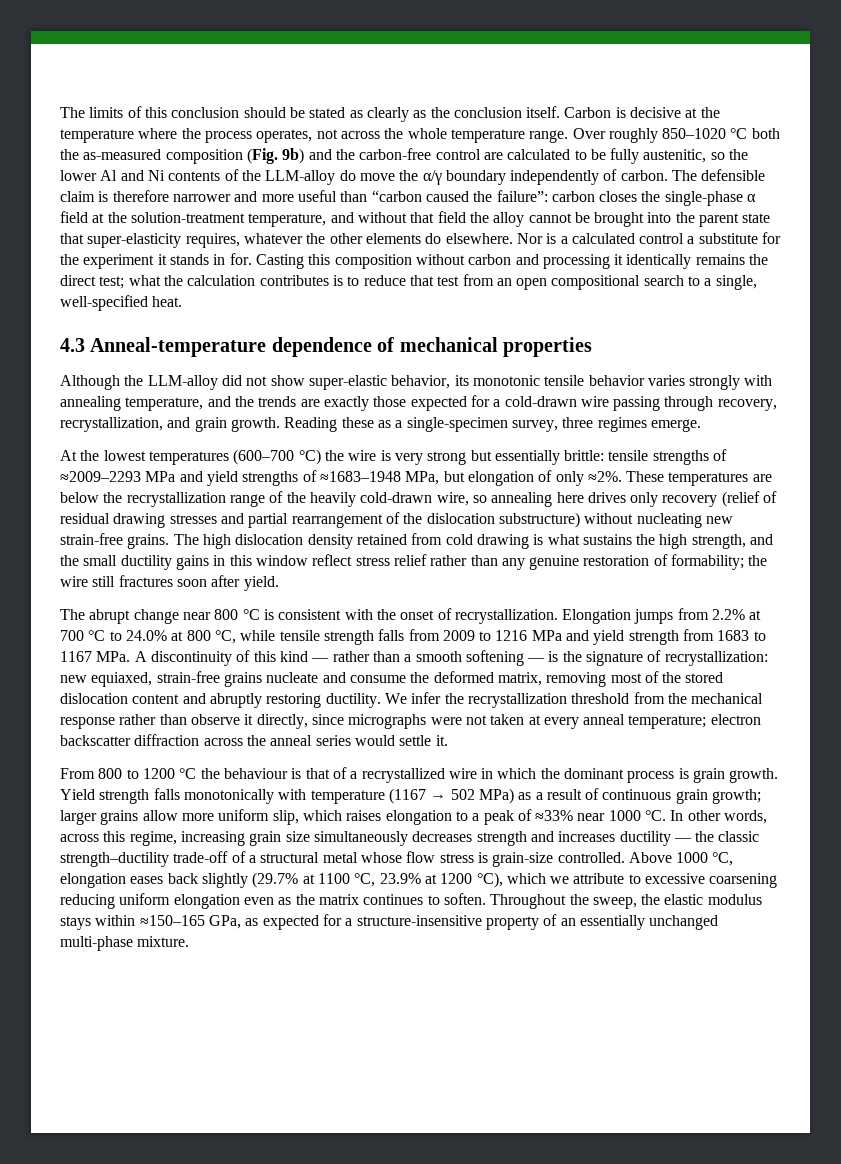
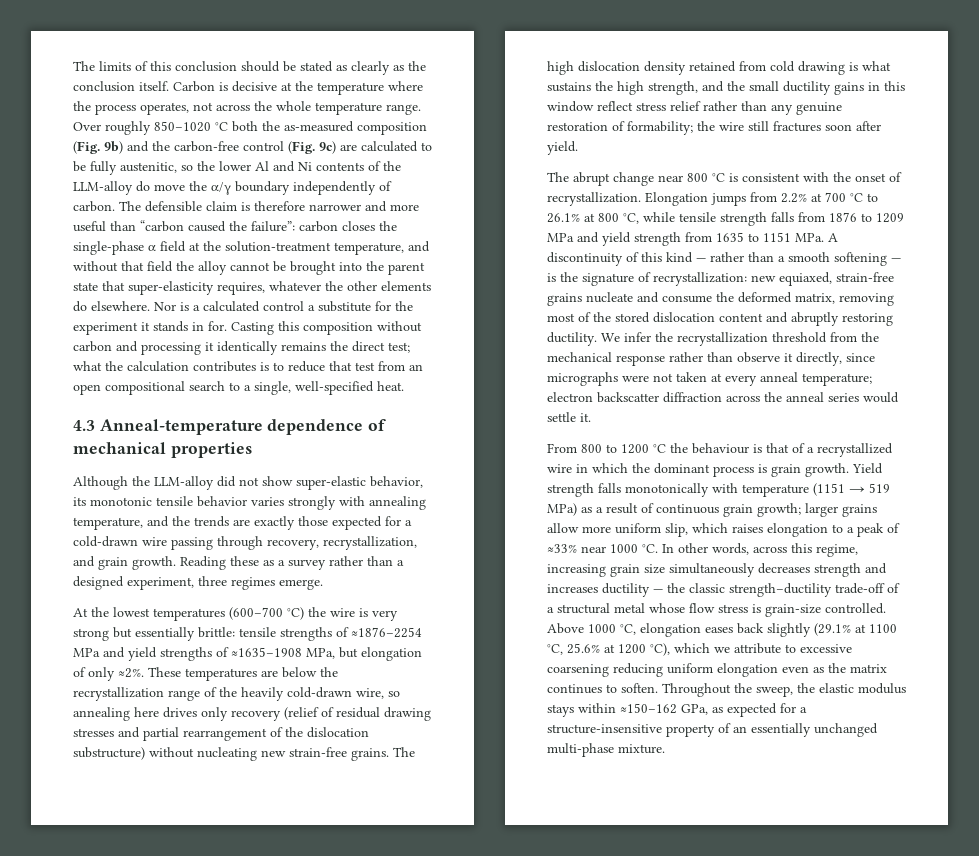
- Over roughly 850–1020 °C both the as-measured composition (Fig. 9b) and the carbon-free control are calculated to be fully austenitic, so the lower Al and Ni contents of the LLM-alloy do move the α/γ boundary independently of carbon.
+ Over roughly 850–1020 °C both the as-measured composition (Fig. 9b) and the carbon-free control (Fig. 9c) are calculated to be fully austenitic, so the lower Al and Ni contents of the LLM-alloy do move the α/γ boundary independently of carbon.
- Reading these as a single-specimen survey, three regimes emerge.
+ Reading these as a survey rather than a designed experiment, three regimes emerge.
- At the lowest temperatures (600–700 °C) the wire is very strong but essentially brittle: tensile strengths of ≈2009–2293 MPa and yield strengths of ≈1683–1948 MPa, but elongation of only ≈2%.
+ At the lowest temperatures (600–700 °C) the wire is very strong but essentially brittle: tensile strengths of ≈1876–2254 MPa and yield strengths of ≈1635–1908 MPa, but elongation of only ≈2%.
- Elongation jumps from 2.2% at 700 °C to 24.0% at 800 °C, while tensile strength falls from 2009 to 1216 MPa and yield strength from 1683 to 1167 MPa. A discontinuity of this kind — rather than a smooth softening — is the signature of recrystallization: new equiaxed, strain-free grains nucleate and consume the deformed matrix, removing most of the stored dislocation content and abruptly restoring ductility.
+ Elongation jumps from 2.2% at 700 °C to 26.1% at 800 °C, while tensile strength falls from 1876 to 1209 MPa and yield strength from 1635 to 1151 MPa. A discontinuity of this kind — rather than a smooth softening — is the signature of recrystallization: new equiaxed, strain-free grains nucleate and consume the deformed matrix, removing most of the stored dislocation content and abruptly restoring ductility.
- Yield strength falls monotonically with temperature (1167 → 502 MPa) as a result of continuous grain growth; larger grains allow more uniform slip, which raises elongation to a peak of ≈33% near 1000 °C.
+ Yield strength falls monotonically with temperature (1151 → 519 MPa) as a result of continuous grain growth; larger grains allow more uniform slip, which raises elongation to a peak of ≈33% near 1000 °C.
- Above 1000 °C, elongation eases back slightly (29.7% at 1100 °C, 23.9% at 1200 °C), which we attribute to excessive coarsening reducing uniform elongation even as the matrix continues to soften.
+ Above 1000 °C, elongation eases back slightly (29.1% at 1100 °C, 25.6% at 1200 °C), which we attribute to excessive coarsening reducing uniform elongation even as the matrix continues to soften.
- Throughout the sweep, the elastic modulus stays within ≈150–165 GPa, as expected for a structure-insensitive property of an essentially unchanged multi-phase mixture.
+ Throughout the sweep, the elastic modulus stays within ≈150–162 GPa, as expected for a structure-insensitive property of an essentially unchanged multi-phase mixture.

